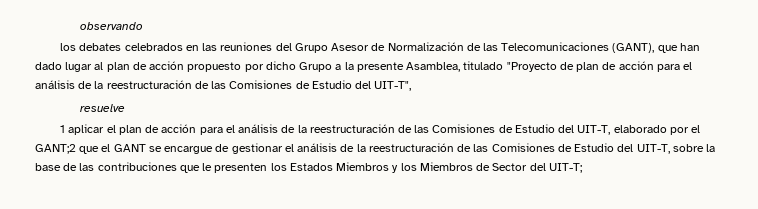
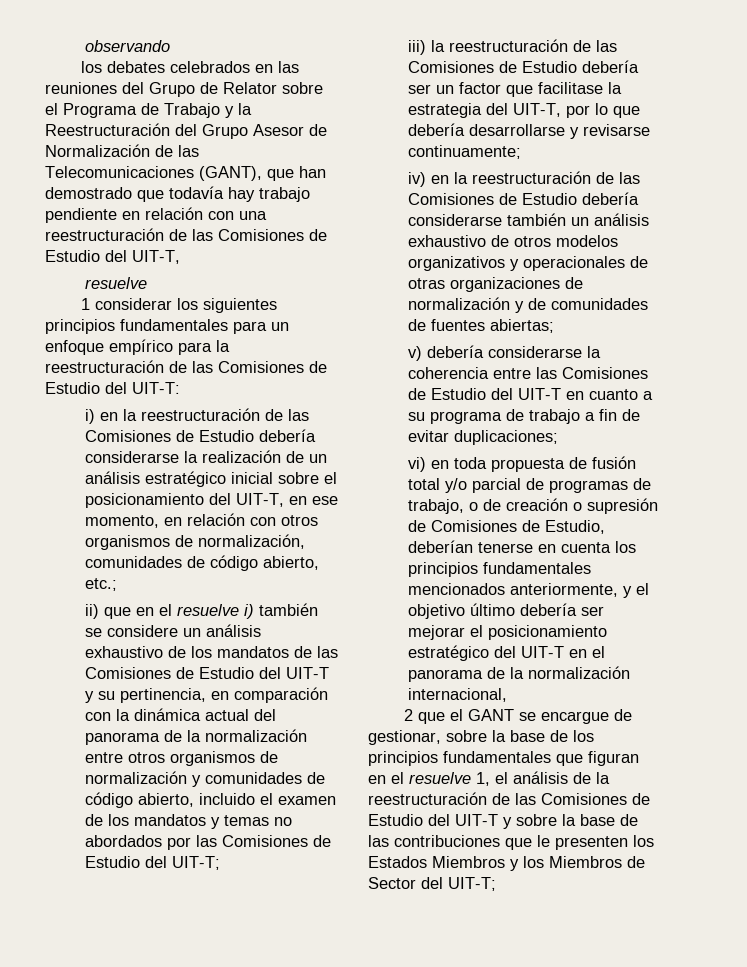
- los debates celebrados en las reuniones del Grupo Asesor de Normalización de las Telecomunicaciones (GANT), que han dado lugar al plan de acción propuesto por dicho Grupo a la presente Asamblea, titulado "Proyecto de plan de acción para el análisis de la reestructuración de las Comisiones de Estudio del UIT-T",
+ los debates celebrados en las reuniones del Grupo de Relator sobre el Programa de Trabajo y la Reestructuración del Grupo Asesor de Normalización de las Telecomunicaciones (GANT), que han demostrado que todavía hay trabajo pendiente en relación con una reestructuración de las Comisiones de Estudio del UIT-T,
  resuelve
- 1 aplicar el plan de acción para el análisis de la reestructuración de las Comisiones de Estudio del UIT-T, elaborado por el GANT;2 que el GANT se encargue de gestionar el análisis de la reestructuración de las Comisiones de Estudio del UIT-T, sobre la base de las contribuciones que le presenten los Estados Miembros y los Miembros de Sector del UIT-T;
+ 1 considerar los siguientes principios fundamentales para un enfoque empírico para la reestructuración de las Comisiones de Estudio del UIT-T:
+ i) en la reestructuración de las Comisiones de Estudio debería considerarse la realización de un análisis estratégico inicial sobre el posicionamiento del UIT-T, en ese momento, en relación con otros organismos de normalización, comunidades de código abierto, etc.;
+ ii) que en el resuelve i) también se considere un análisis exhaustivo de los mandatos de las Comisiones de Estudio del UIT-T y su pertinencia, en comparación con la dinámica actual del panorama de la normalización entre otros organismos de normalización y comunidades de código abierto, incluido el examen de los mandatos y temas no abordados por las Comisiones de Estudio del UIT-T;
+ iii) la reestructuración de las Comisiones de Estudio debería ser un factor que facilitase la estrategia del UIT-T, por lo que debería desarrollarse y revisarse continuamente;
+ iv) en la reestructuración de las Comisiones de Estudio debería considerarse también un análisis exhaustivo de otros modelos organizativos y operacionales de otras organizaciones de normalización y de comunidades de fuentes abiertas;
+ v) debería considerarse la coherencia entre las Comisiones de Estudio del UIT-T en cuanto a su programa de trabajo a fin de evitar duplicaciones;
+ vi) en toda propuesta de fusión total y/o parcial de programas de trabajo, o de creación o supresión de Comisiones de Estudio, deberían tenerse en cuenta los principios fundamentales mencionados anteriormente, y el objetivo último debería ser mejorar el posicionamiento estratégico del UIT-T en el panorama de la normalización internacional,
+ 2 que el GANT se encargue de gestionar, sobre la base de los principios fundamentales que figuran en el resuelve 1, el análisis de la reestructuración de las Comisiones de Estudio del UIT-T y sobre la base de las contribuciones que le presenten los Estados Miembros y los Miembros de Sector del UIT-T;

